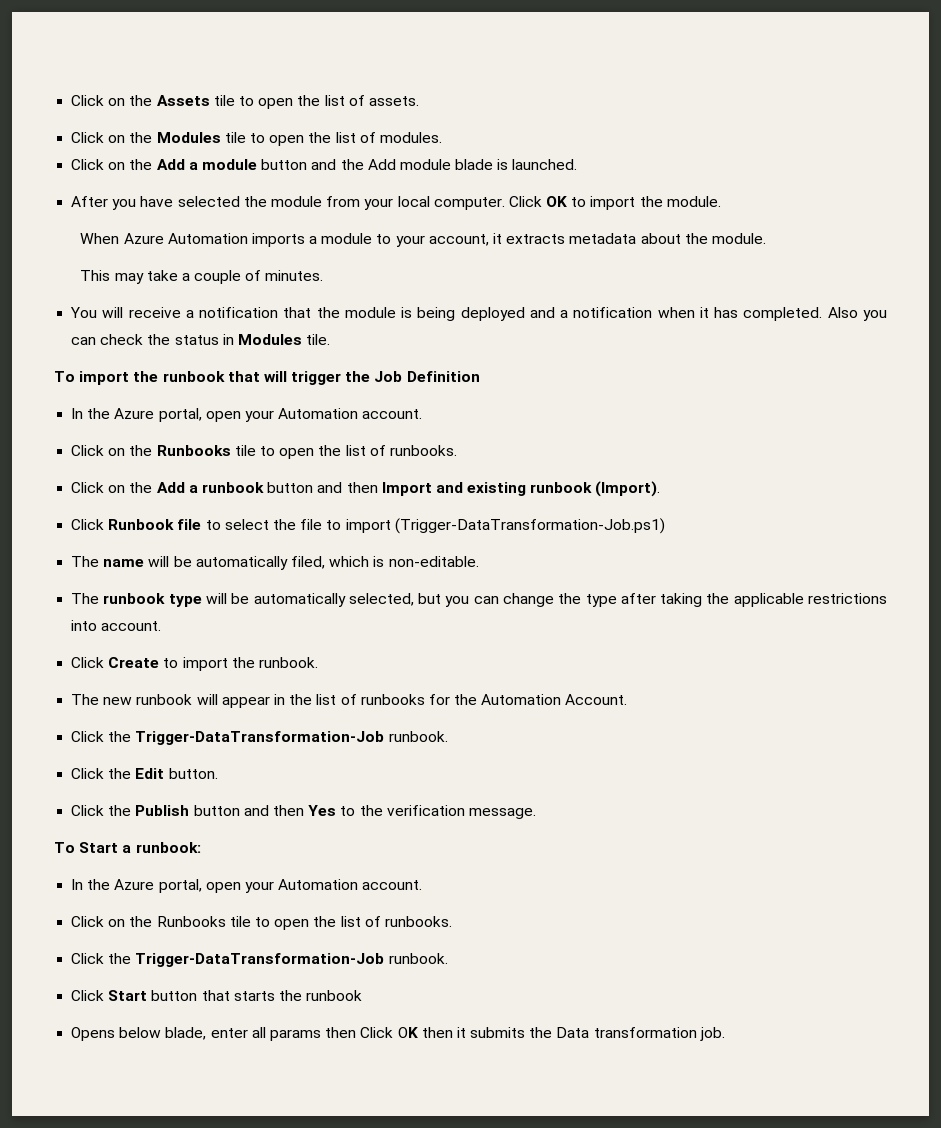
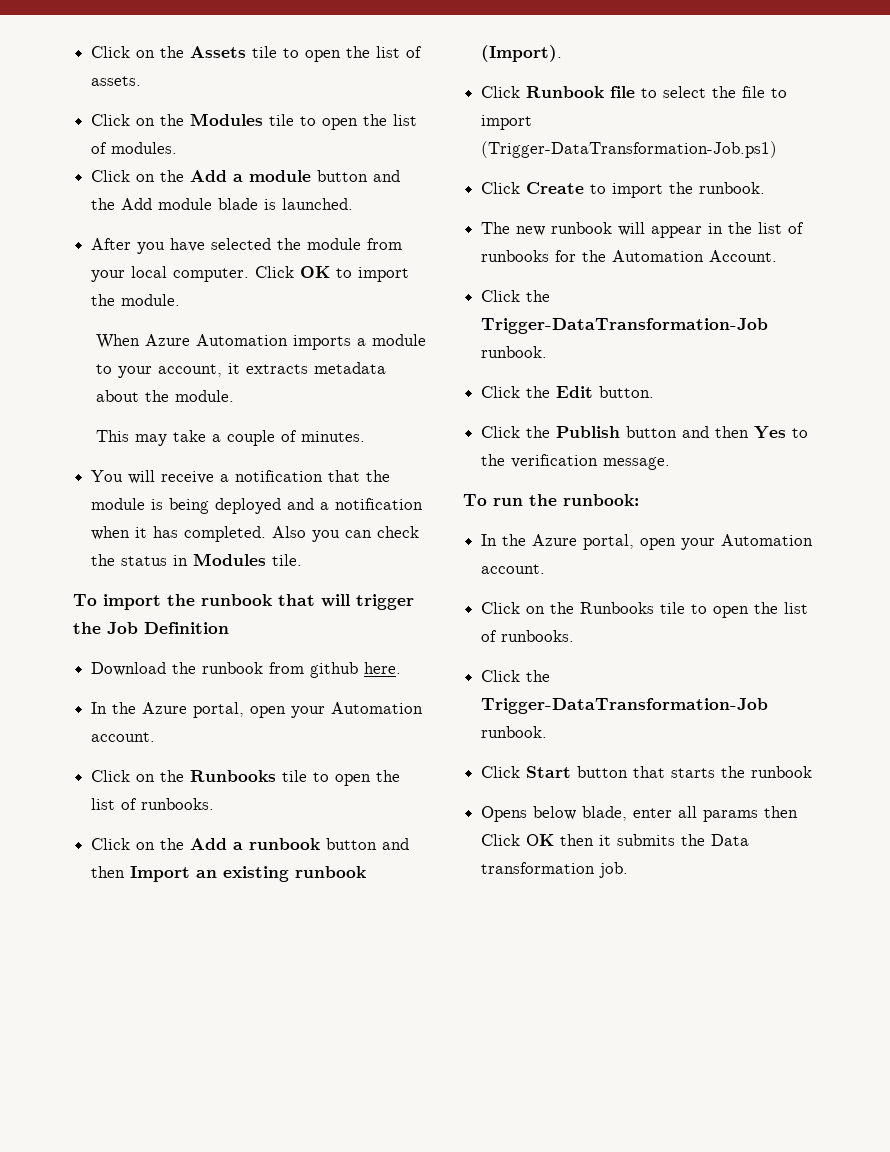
+ Download the runbook from github here.
- Click on the Add a runbook button and then Import and existing runbook (Import).
+ Click on the Add a runbook button and then Import an existing runbook (Import).
- The name will be automatically filed, which is non-editable.
- The runbook type will be automatically selected, but you can change the type after taking the applicable restrictions into account.
- To Start a runbook:
+ To run the runbook:

